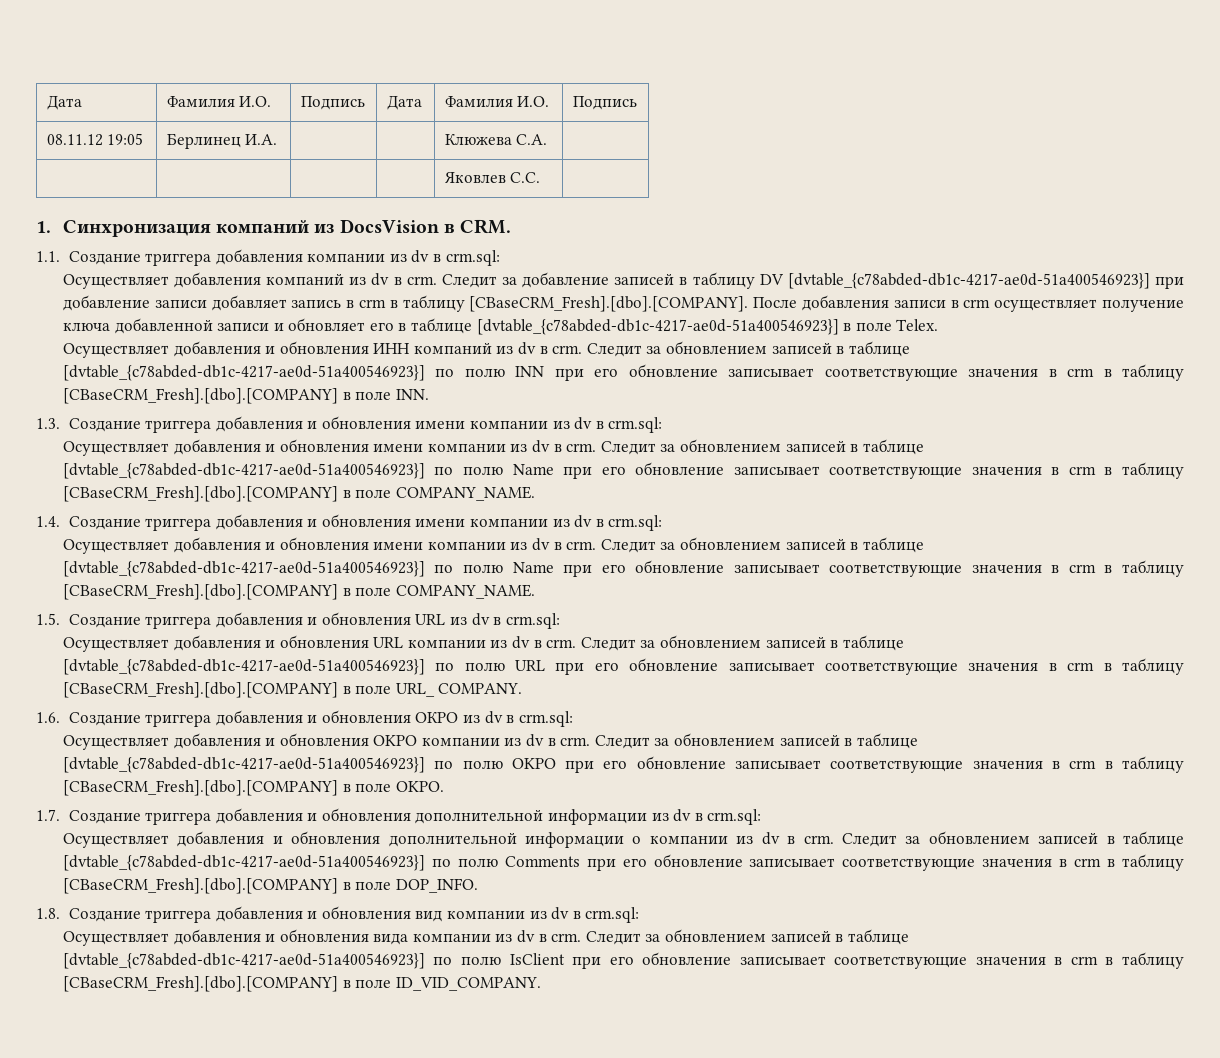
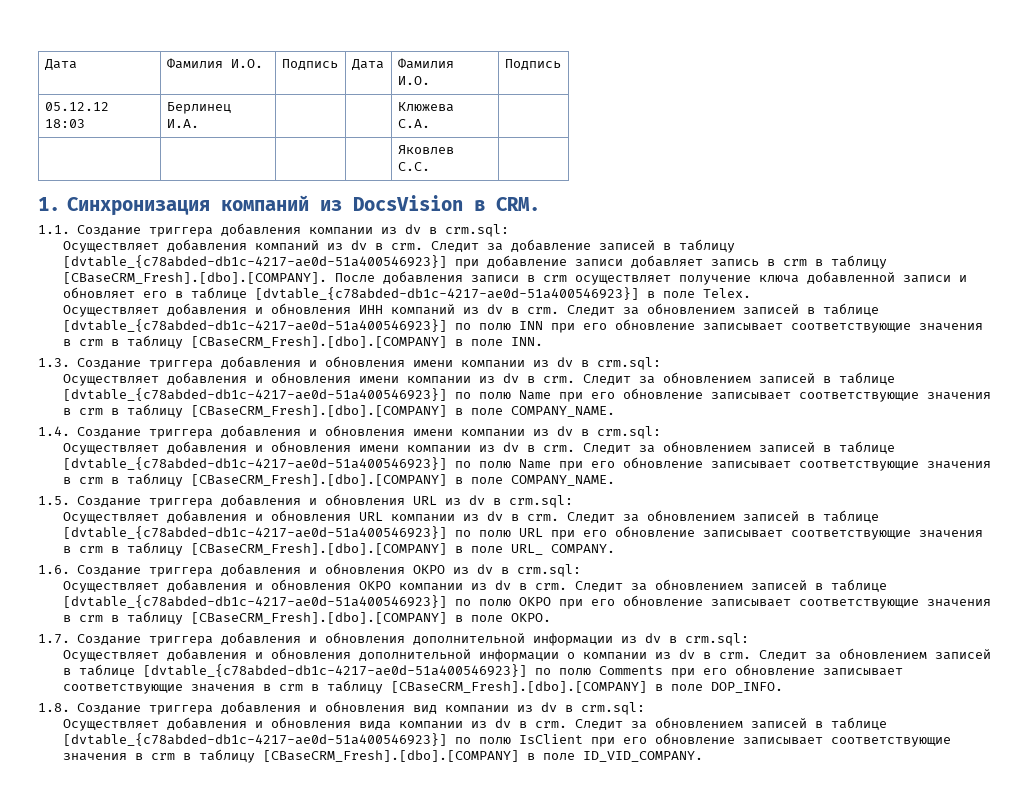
- 08.11.12 19:05 | Берлинец И.А. | | | Клюжева С.А. |
+ 05.12.12 18:03 | Берлинец И.А. | | | Клюжева С.А. |
- Следит за добавление записей в таблицу DV [dvtable_{c78abded-db1c-4217-ae0d-51a400546923}] при добавление записи добавляет запись в crm в таблицу [CBaseCRM_Fresh].[dbo].[COMPANY]. После добавления записи в crm осуществляет получение ключа добавленной записи и обновляет его в таблице [dvtable_{c78abded-db1c-4217-ae0d-51a400546923}] в поле Telex.
+ Следит за добавление записей в таблицу [dvtable_{c78abded-db1c-4217-ae0d-51a400546923}] при добавление записи добавляет запись в crm в таблицу [CBaseCRM_Fresh].[dbo].[COMPANY]. После добавления записи в crm осуществляет получение ключа добавленной записи и обновляет его в таблице [dvtable_{c78abded-db1c-4217-ae0d-51a400546923}] в поле Telex.

